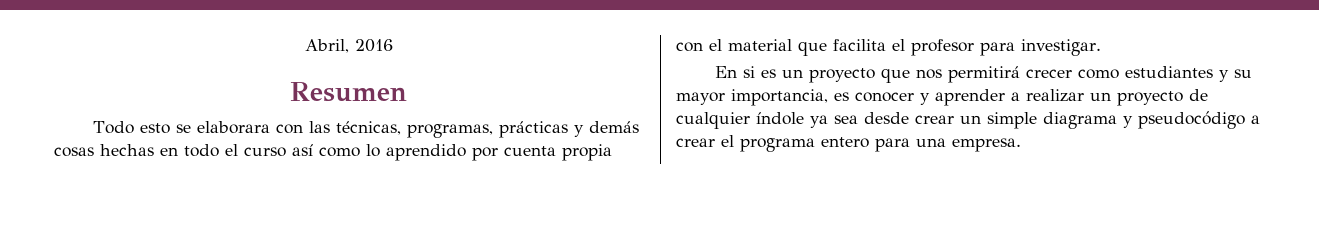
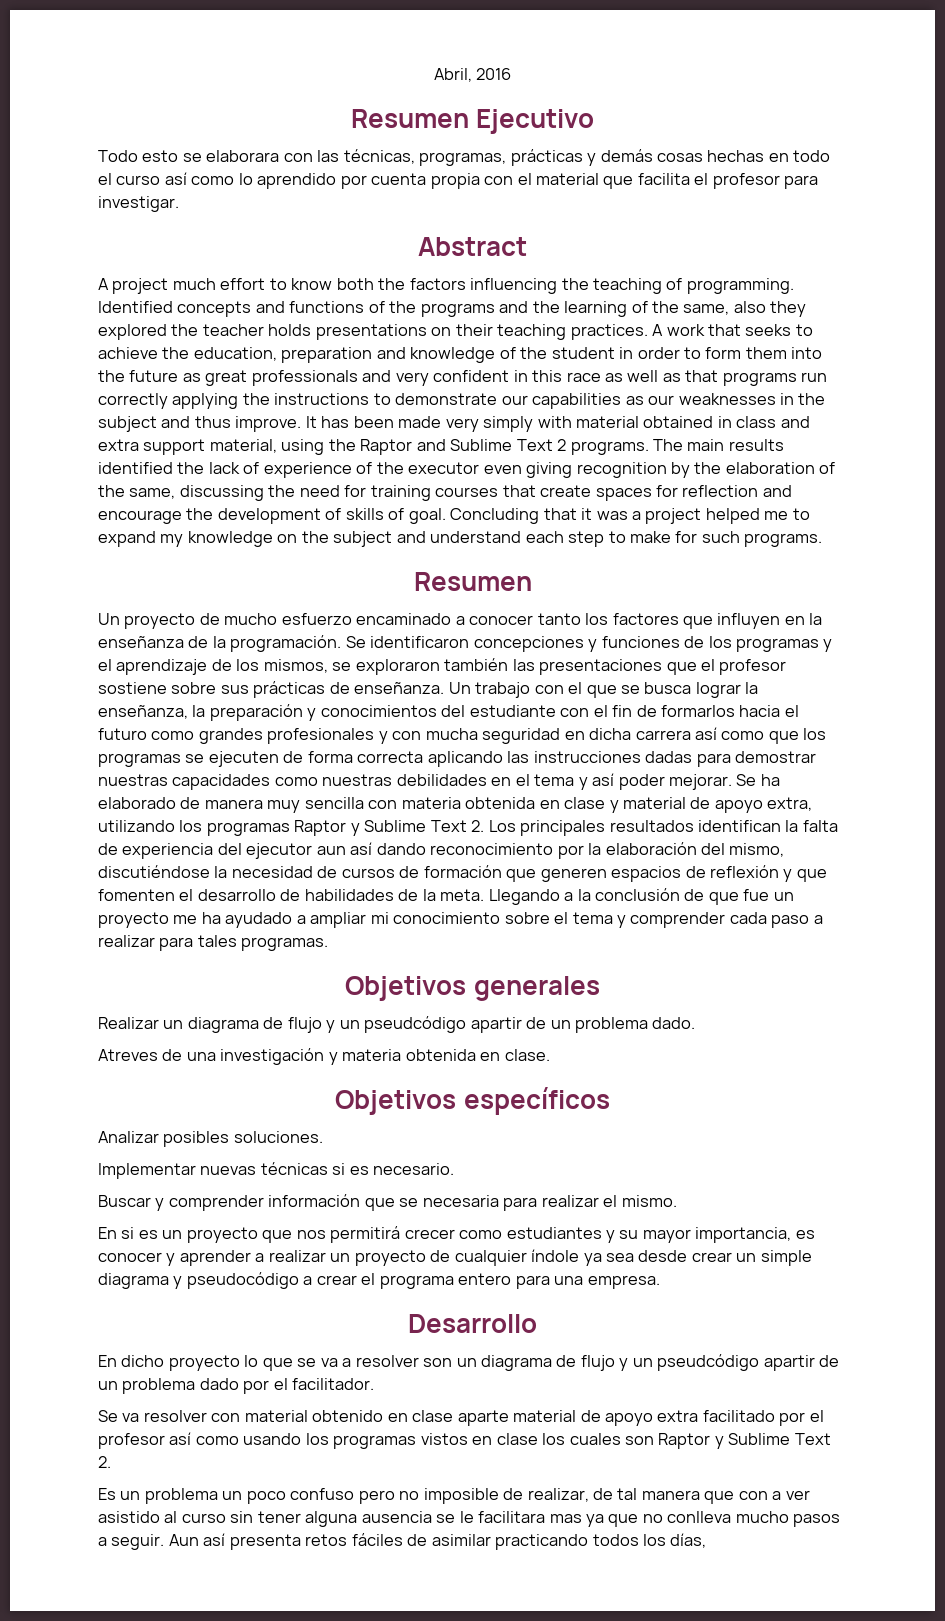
- Resumen
+ Resumen Ejecutivo
+ Abstract
+ A project much effort to know both the factors influencing the teaching of programming. Identified concepts and functions of the programs and the learning of the same, also they explored the teacher holds presentations on their teaching practices. A work that seeks to achieve the education, preparation and knowledge of the student in order to form them into the future as great professionals and very confident in this race as well as that programs run correctly applying the instructions to demonstrate our capabilities as our weaknesses in the subject and thus improve. It has been made very simply with material obtained in class and extra support material, using the Raptor and Sublime Text 2 programs. The main results identified the lack of experience of the executor even giving recognition by the elaboration of the same, discussing the need for training courses that create spaces for reflection and encourage the development of skills of goal. Concluding that it was a project helped me to expand my knowledge on the subject and understand each step to make for such programs.
+ Resumen
+ Un proyecto de mucho esfuerzo encaminado a conocer tanto los factores que influyen en la enseñanza de la programación. Se identificaron concepciones y funciones de los programas y el aprendizaje de los mismos, se exploraron también las presentaciones que el profesor sostiene sobre sus prácticas de enseñanza. Un trabajo con el que se busca lograr la enseñanza, la preparación y conocimientos del estudiante con el fin de formarlos hacia el futuro como grandes profesionales y con mucha seguridad en dicha carrera así como que los programas se ejecuten de forma correcta aplicando las instrucciones dadas para demostrar nuestras capacidades como nuestras debilidades en el tema y así poder mejorar. Se ha elaborado de manera muy sencilla con materia obtenida en clase y material de apoyo extra, utilizando los programas Raptor y Sublime Text 2. Los principales resultados identifican la falta de experiencia del ejecutor aun así dando reconocimiento por la elaboración del mismo, discutiéndose la necesidad de cursos de formación que generen espacios de reflexión y que fomenten el desarrollo de habilidades de la meta. Llegando a la conclusión de que fue un proyecto me ha ayudado a ampliar mi conocimiento sobre el tema y comprender cada paso a realizar para tales programas.
+ Objetivos generales
+ Realizar un diagrama de flujo y un pseudcódigo apartir de un problema dado.
+ Atreves de una investigación y materia obtenida en clase.
+ Objetivos específicos
+ Analizar posibles soluciones.
+ Implementar nuevas técnicas si es necesario.
+ Buscar y comprender información que se necesaria para realizar el mismo.
+ Desarrollo
+ En dicho proyecto lo que se va a resolver son un diagrama de flujo y un pseudcódigo apartir de un problema dado por el facilitador.
+ Se va resolver con material obtenido en clase aparte material de apoyo extra facilitado por el profesor así como usando los programas vistos en clase los cuales son Raptor y Sublime Text 2.
+ Es un problema un poco confuso pero no imposible de realizar, de tal manera que con a ver asistido al curso sin tener alguna ausencia se le facilitara mas ya que no conlleva mucho pasos a seguir. Aun así presenta retos fáciles de asimilar practicando todos los días,

